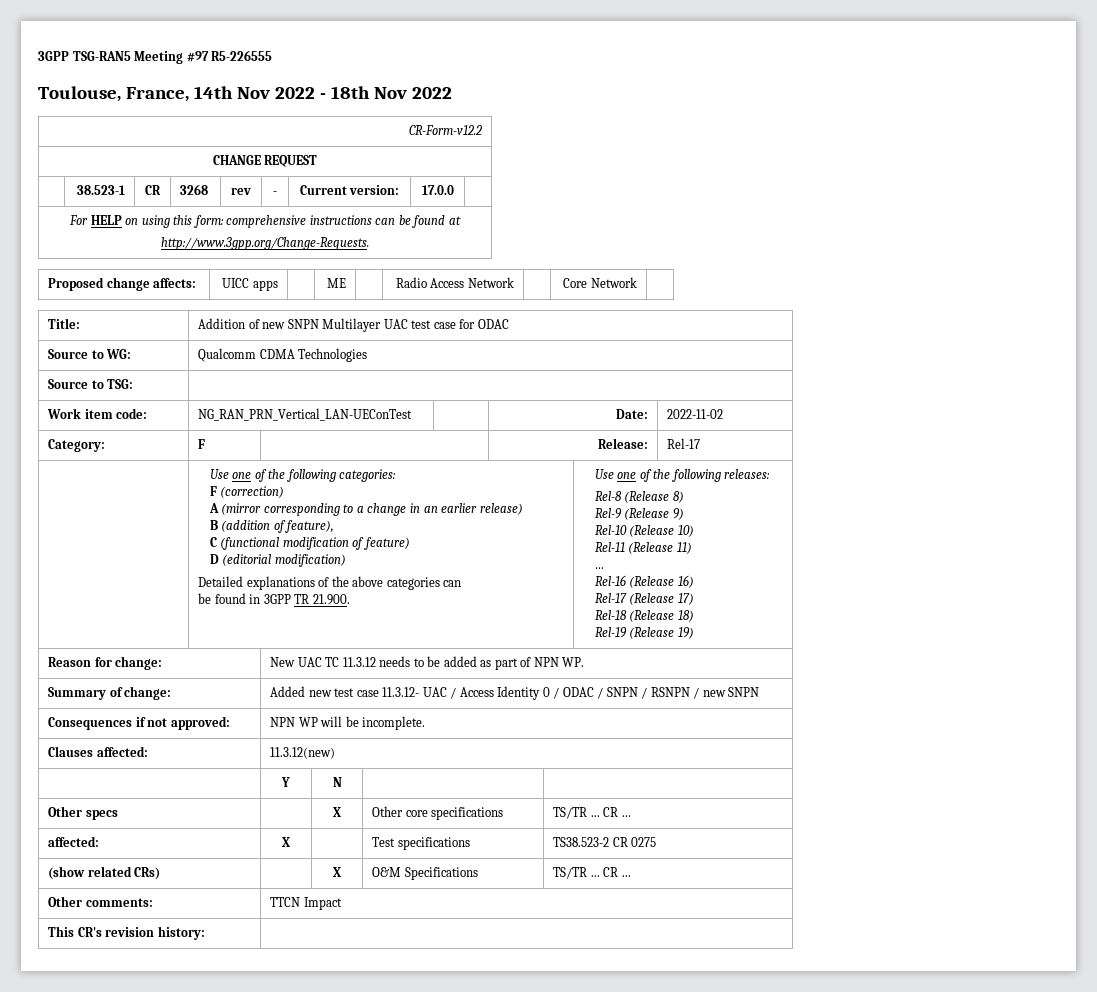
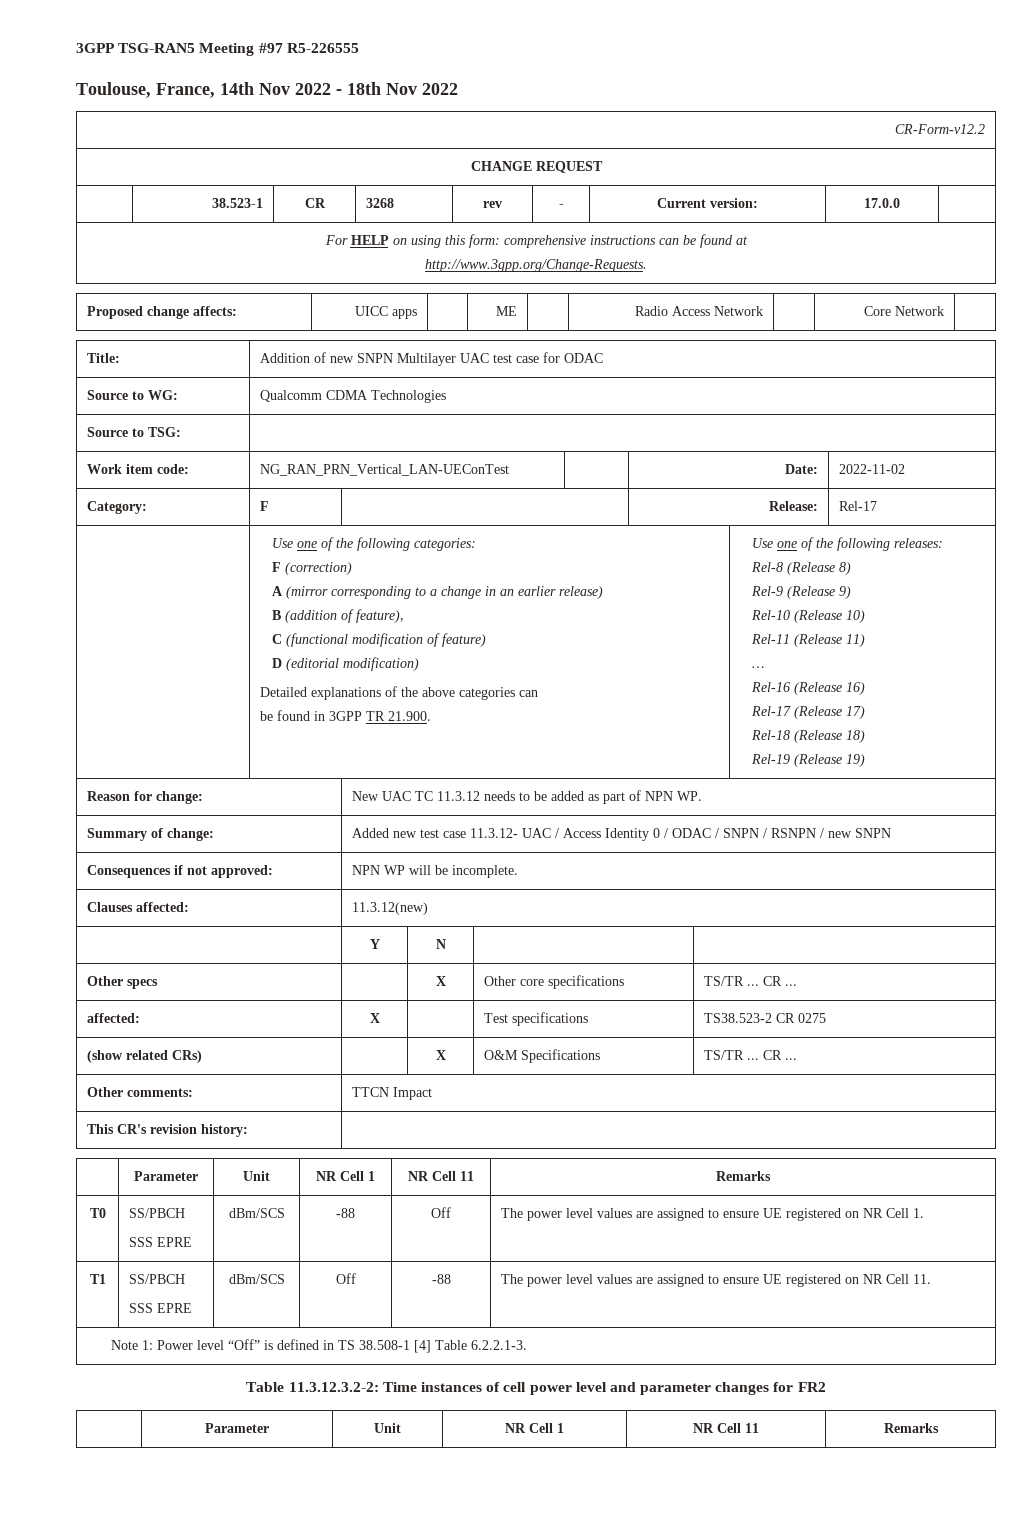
  This CR's revision history: |
+ | Parameter | Unit | NR Cell 1 | NR Cell 11 | Remarks
+ T0 | SS/PBCH
+ SSS EPRE | dBm/SCS | -88 | Off | The power level values are assigned to ensure UE registered on NR Cell 1.
+ T1 | SS/PBCH
+ SSS EPRE | dBm/SCS | Off | -88 | The power level values are assigned to ensure UE registered on NR Cell 11.
+ Note 1: Power level “Off” is defined in TS 38.508-1 [4] Table 6.2.2.1-3.
+ Table 11.3.12.3.2-2: Time instances of cell power level and parameter changes for FR2
+ | Parameter | Unit | NR Cell 1 | NR Cell 11 | Remarks

